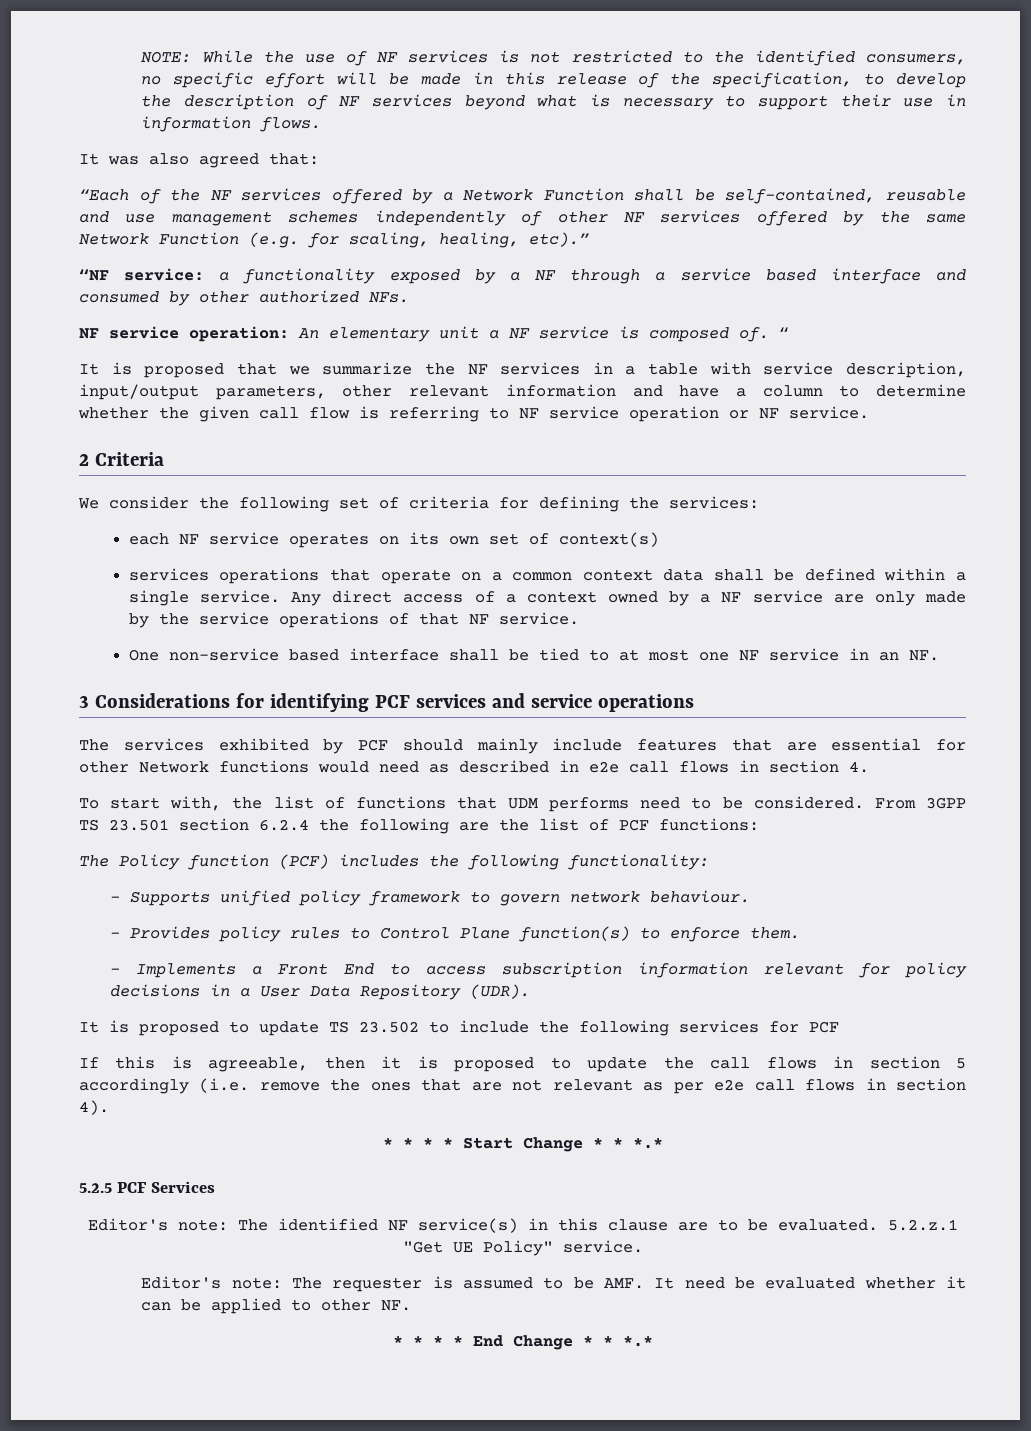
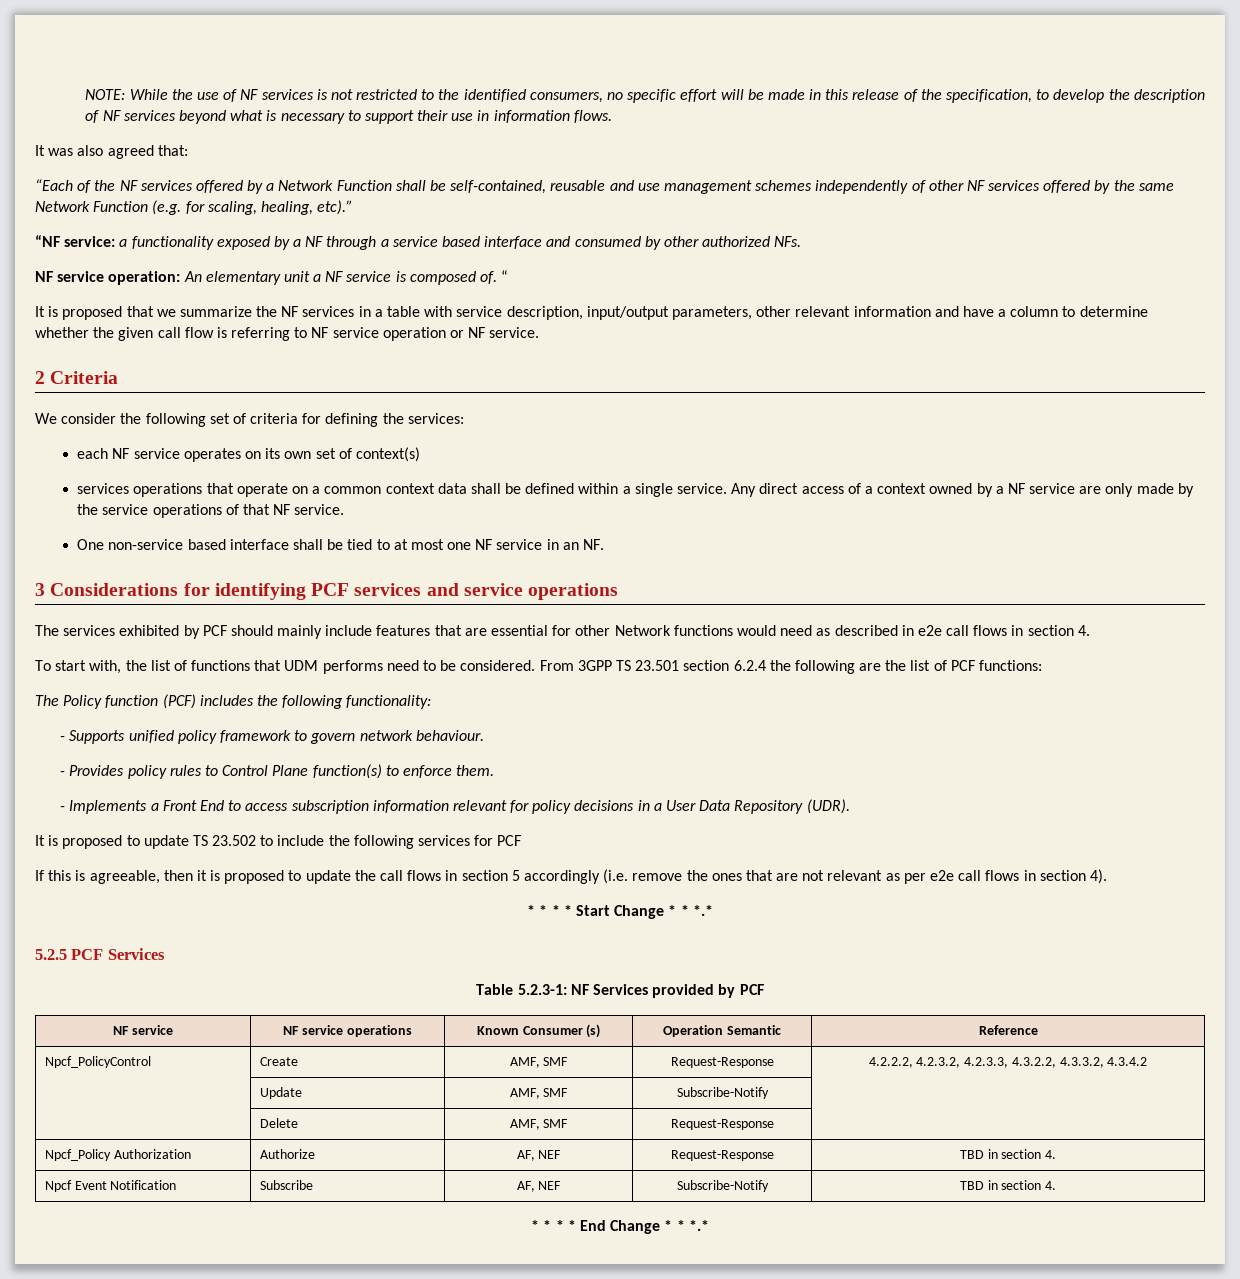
- Editor's note: The identified NF service(s) in this clause are to be evaluated. 5.2.z.1 "Get UE Policy" service.
- Editor's note: The requester is assumed to be AMF. It need be evaluated whether it can be applied to other NF.
+ Table 5.2.3-1: NF Services provided by PCF
+ NF service | NF service operations | Known Consumer (s) | Operation Semantic | Reference
+ Npcf_PolicyControl | Create | AMF, SMF | Request-Response | 4.2.2.2, 4.2.3.2, 4.2.3.3, 4.3.2.2, 4.3.3.2, 4.3.4.2
+ | Update | AMF, SMF | Subscribe-Notify |
+ | Delete | AMF, SMF | Request-Response |
+ Npcf_Policy Authorization | Authorize | AF, NEF | Request-Response | TBD in section 4.
+ Npcf Event Notification | Subscribe | AF, NEF | Subscribe-Notify | TBD in section 4.

